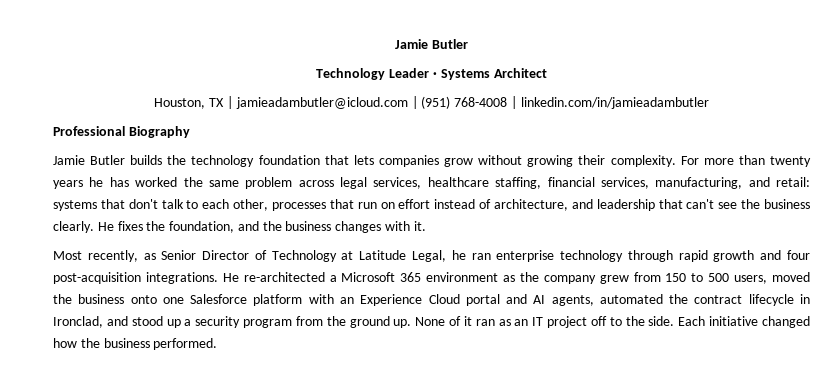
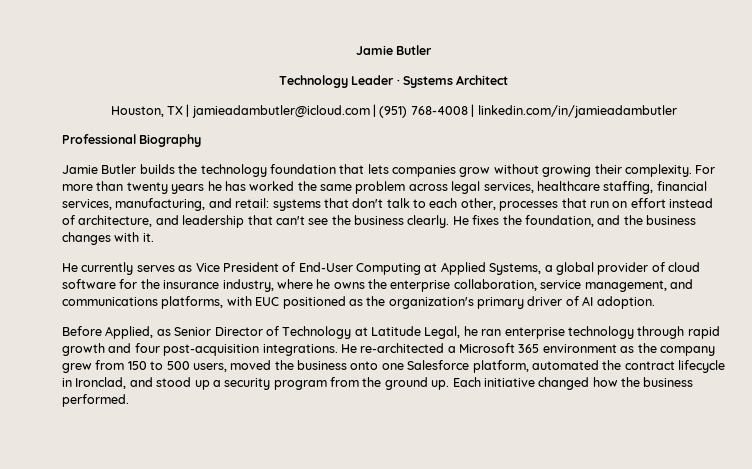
- Most recently, as Senior Director of Technology at Latitude Legal, he ran enterprise technology through rapid growth and four post-acquisition integrations.
+ He currently serves as Vice President of End-User Computing at Applied Systems, a global provider of cloud software for the insurance industry, where he owns the enterprise collaboration, service management, and communications platforms, with EUC positioned as the organization's primary driver of AI adoption.
+ Before Applied, as Senior Director of Technology at Latitude Legal, he ran enterprise technology through rapid growth and four post-acquisition integrations.
- He re-architected a Microsoft 365 environment as the company grew from 150 to 500 users, moved the business onto one Salesforce platform with an Experience Cloud portal and AI agents, automated the contract lifecycle in Ironclad, and stood up a security program from the ground up.
+ He re-architected a Microsoft 365 environment as the company grew from 150 to 500 users, moved the business onto one Salesforce platform, automated the contract lifecycle in Ironclad, and stood up a security program from the ground up.
- None of it ran as an IT project off to the side.

